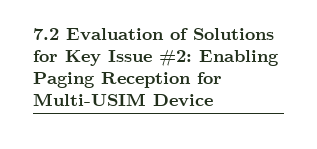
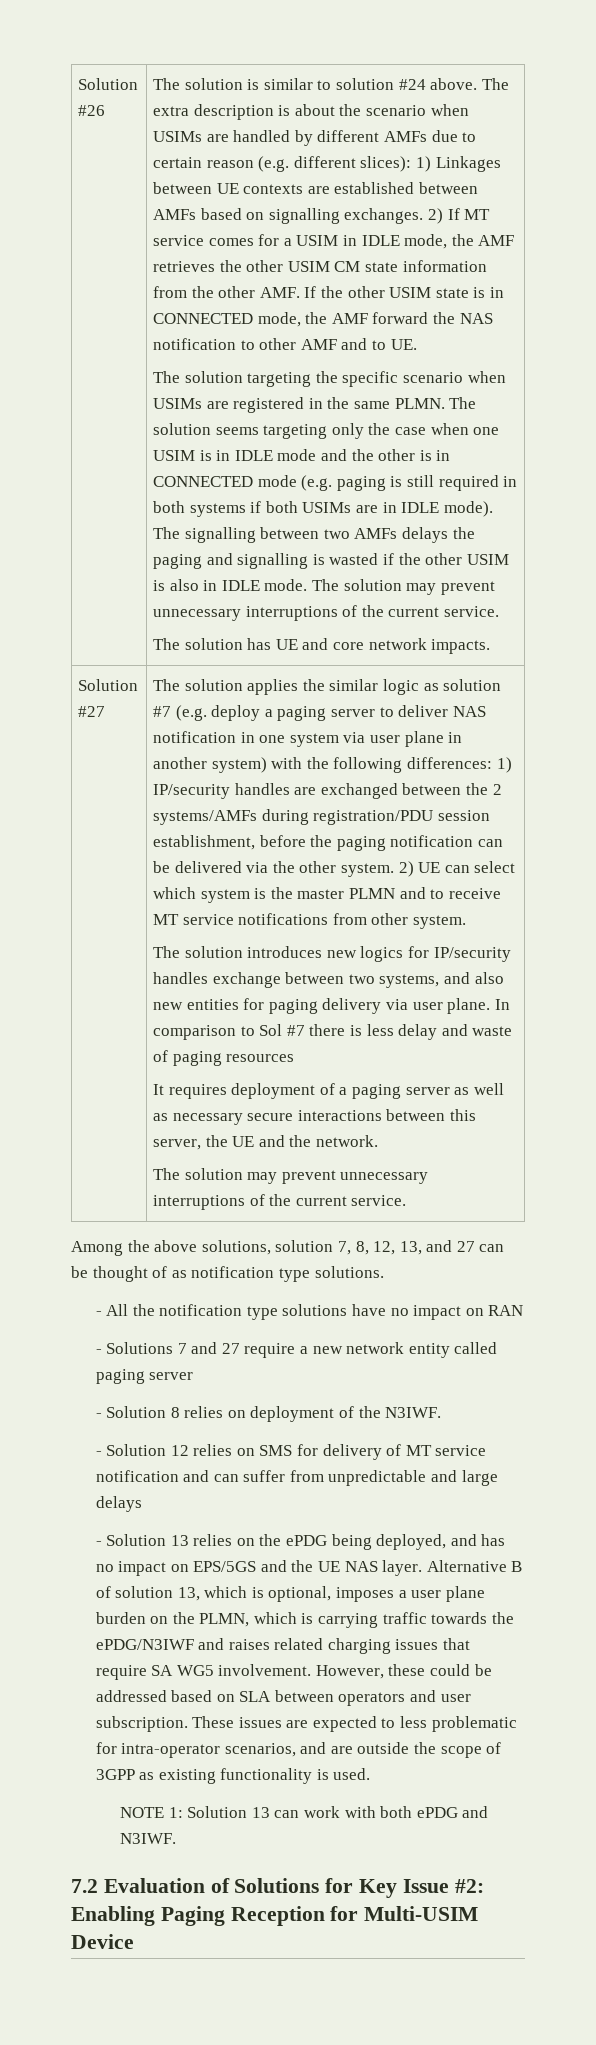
+ Solution #26 | The solution is similar to solution #24 above. The extra description is about the scenario when USIMs are handled by different AMFs due to certain reason (e.g. different slices): 1) Linkages between UE contexts are established between AMFs based on signalling exchanges. 2) If MT service comes for a USIM in IDLE mode, the AMF retrieves the other USIM CM state information from the other AMF. If the other USIM state is in CONNECTED mode, the AMF forward the NAS notification to other AMF and to UE.
+ The solution targeting the specific scenario when USIMs are registered in the same PLMN. The solution seems targeting only the case when one USIM is in IDLE mode and the other is in CONNECTED mode (e.g. paging is still required in both systems if both USIMs are in IDLE mode). The signalling between two AMFs delays the paging and signalling is wasted if the other USIM is also in IDLE mode. The solution may prevent unnecessary interruptions of the current service.
+ The solution has UE and core network impacts.
+ Solution #27 | The solution applies the similar logic as solution #7 (e.g. deploy a paging server to deliver NAS notification in one system via user plane in another system) with the following differences: 1) IP/security handles are exchanged between the 2 systems/AMFs during registration/PDU session establishment, before the paging notification can be delivered via the other system. 2) UE can select which system is the master PLMN and to receive MT service notifications from other system.
+ The solution introduces new logics for IP/security handles exchange between two systems, and also new entities for paging delivery via user plane. In comparison to Sol #7 there is less delay and waste of paging resources
+ It requires deployment of a paging server as well as necessary secure interactions between this server, the UE and the network.
+ The solution may prevent unnecessary interruptions of the current service.
+ Among the above solutions, solution 7, 8, 12, 13, and 27 can be thought of as notification type solutions.
+ - All the notification type solutions have no impact on RAN
+ - Solutions 7 and 27 require a new network entity called paging server
+ - Solution 8 relies on deployment of the N3IWF.
+ - Solution 12 relies on SMS for delivery of MT service notification and can suffer from unpredictable and large delays
+ - Solution 13 relies on the ePDG being deployed, and has no impact on EPS/5GS and the UE NAS layer. Alternative B of solution 13, which is optional, imposes a user plane burden on the PLMN, which is carrying traffic towards the ePDG/N3IWF and raises related charging issues that require SA WG5 involvement. However, these could be addressed based on SLA between operators and user subscription. These issues are expected to less problematic for intra-operator scenarios, and are outside the scope of 3GPP as existing functionality is used.
+ NOTE 1: Solution 13 can work with both ePDG and N3IWF.

